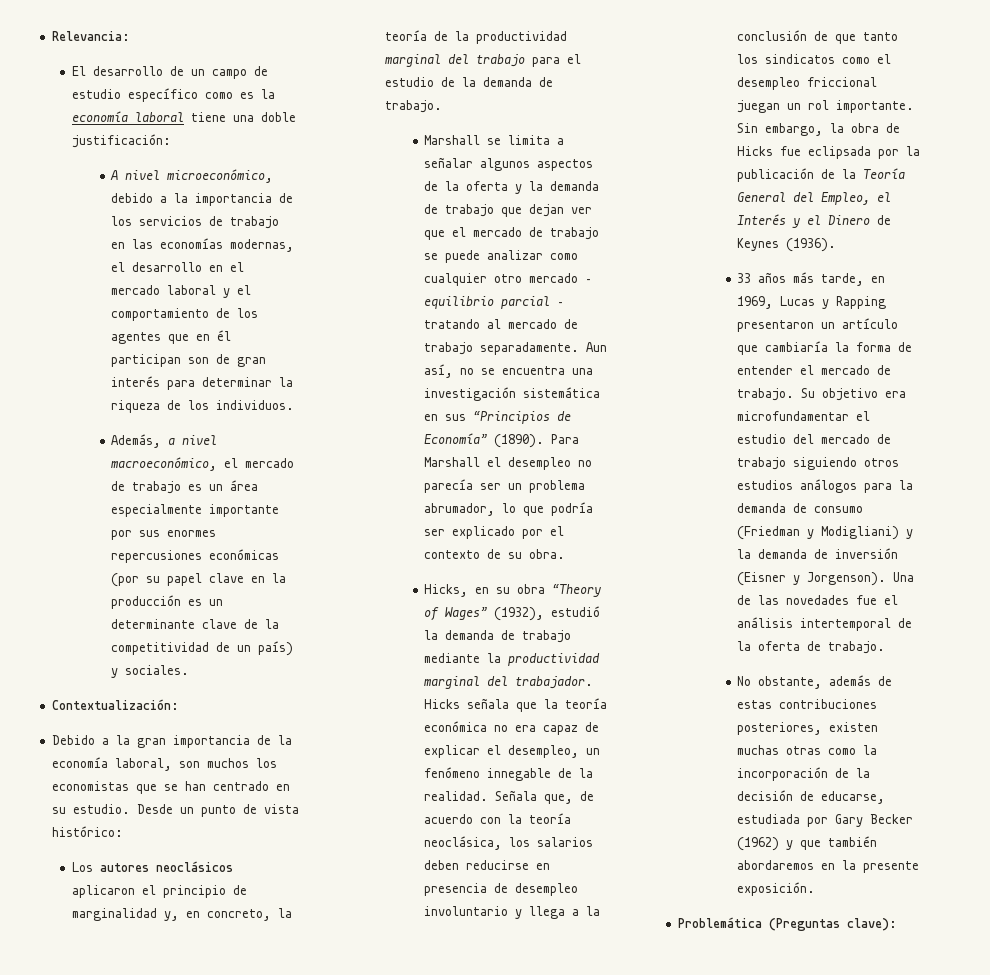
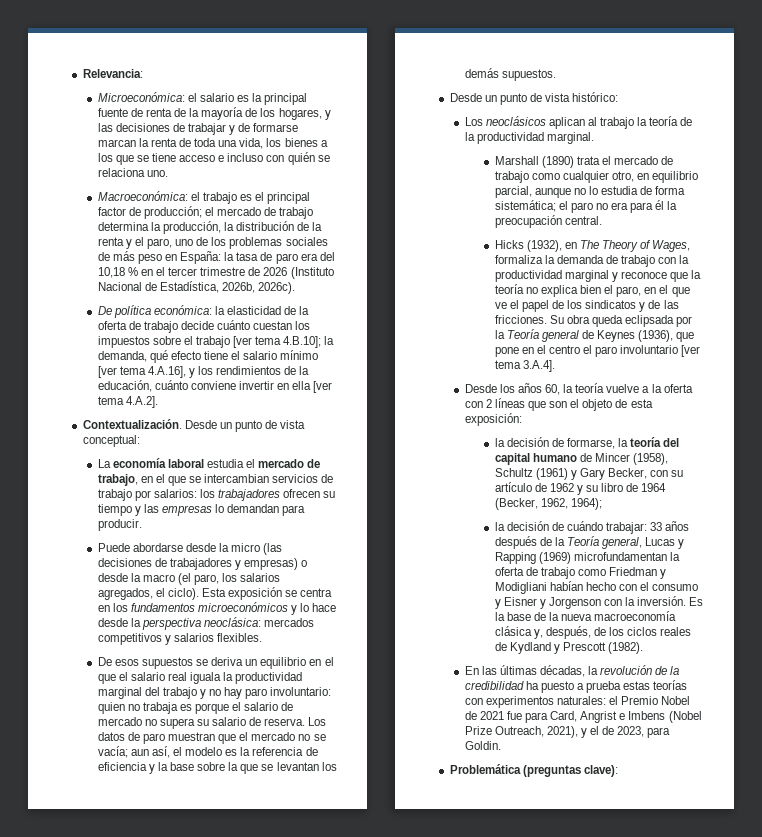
- El desarrollo de un campo de estudio específico como es la economía laboral tiene una doble justificación:
- A nivel microeconómico, debido a la importancia de los servicios de trabajo en las economías modernas, el desarrollo en el mercado laboral y el comportamiento de los agentes que en él participan son de gran interés para determinar la riqueza de los individuos.
- Además, a nivel macroeconómico, el mercado de trabajo es un área especialmente importante por sus enormes repercusiones económicas (por su papel clave en la producción es un determinante clave de la competitividad de un país) y sociales.
- Contextualización:
- Debido a la gran importancia de la economía laboral, son muchos los economistas que se han centrado en su estudio. Desde un punto de vista histórico:
+ Microeconómica: el salario es la principal fuente de renta de la mayoría de los hogares, y las decisiones de trabajar y de formarse marcan la renta de toda una vida, los bienes a los que se tiene acceso e incluso con quién se relaciona uno.
+ Macroeconómica: el trabajo es el principal factor de producción; el mercado de trabajo determina la producción, la distribución de la renta y el paro, uno de los problemas sociales de más peso en España: la tasa de paro era del 10,18 % en el tercer trimestre de 2026 (Instituto Nacional de Estadística, 2026b, 2026c).
+ De política económica: la elasticidad de la oferta de trabajo decide cuánto cuestan los impuestos sobre el trabajo [ver tema 4.B.10]; la demanda, qué efecto tiene el salario mínimo [ver tema 4.A.16], y los rendimientos de la educación, cuánto conviene invertir en ella [ver tema 4.A.2].
+ Contextualización. Desde un punto de vista conceptual:
+ La economía laboral estudia el mercado de trabajo, en el que se intercambian servicios de trabajo por salarios: los trabajadores ofrecen su tiempo y las empresas lo demandan para producir.
+ Puede abordarse desde la micro (las decisiones de trabajadores y empresas) o desde la macro (el paro, los salarios agregados, el ciclo). Esta exposición se centra en los fundamentos microeconómicos y lo hace desde la perspectiva neoclásica: mercados competitivos y salarios flexibles.
+ De esos supuestos se deriva un equilibrio en el que el salario real iguala la productividad marginal del trabajo y no hay paro involuntario: quien no trabaja es porque el salario de mercado no supera su salario de reserva. Los datos de paro muestran que el mercado no se vacía; aun así, el modelo es la referencia de eficiencia y la base sobre la que se levantan los demás supuestos.
+ Desde un punto de vista histórico:
- Los autores neoclásicos aplicaron el principio de marginalidad y, en concreto, la teoría de la productividad marginal del trabajo para el estudio de la demanda de trabajo.
- Marshall se limita a señalar algunos aspectos de la oferta y la demanda de trabajo que dejan ver que el mercado de trabajo se puede analizar como cualquier otro mercado – equilibrio parcial – tratando al mercado de trabajo separadamente. Aun así, no se encuentra una investigación sistemática en sus “Principios de Economía” (1890). Para Marshall el desempleo no parecía ser un problema abrumador, lo que podría ser explicado por el contexto de su obra.
- Hicks, en su obra “Theory of Wages” (1932), estudió la demanda de trabajo mediante la productividad marginal del trabajador. Hicks señala que la teoría económica no era capaz de explicar el desempleo, un fenómeno innegable de la realidad. Señala que, de acuerdo con la teoría neoclásica, los salarios deben reducirse en presencia de desempleo involuntario y llega a la conclusión de que tanto los sindicatos como el desempleo friccional juegan un rol importante. Sin embargo, la obra de Hicks fue eclipsada por la publicación de la Teoría General del Empleo, el Interés y el Dinero de Keynes (1936).
- 33 años más tarde, en 1969, Lucas y Rapping presentaron un artículo que cambiaría la forma de entender el mercado de trabajo. Su objetivo era microfundamentar el estudio del mercado de trabajo siguiendo otros estudios análogos para la demanda de consumo (Friedman y Modigliani) y la demanda de inversión (Eisner y Jorgenson). Una de las novedades fue el análisis intertemporal de la oferta de trabajo.
- No obstante, además de estas contribuciones posteriores, existen muchas otras como la incorporación de la decisión de educarse, estudiada por Gary Becker (1962) y que también abordaremos en la presente exposición.
+ Los neoclásicos aplican al trabajo la teoría de la productividad marginal.
+ Marshall (1890) trata el mercado de trabajo como cualquier otro, en equilibrio parcial, aunque no lo estudia de forma sistemática; el paro no era para él la preocupación central.
+ Hicks (1932), en The Theory of Wages, formaliza la demanda de trabajo con la productividad marginal y reconoce que la teoría no explica bien el paro, en el que ve el papel de los sindicatos y de las fricciones. Su obra queda eclipsada por la Teoría general de Keynes (1936), que pone en el centro el paro involuntario [ver tema 3.A.4].
+ Desde los años 60, la teoría vuelve a la oferta con 2 líneas que son el objeto de esta exposición:
+ la decisión de formarse, la teoría del capital humano de Mincer (1958), Schultz (1961) y Gary Becker, con su artículo de 1962 y su libro de 1964 (Becker, 1962, 1964);
+ la decisión de cuándo trabajar: 33 años después de la Teoría general, Lucas y Rapping (1969) microfundamentan la oferta de trabajo como Friedman y Modigliani habían hecho con el consumo y Eisner y Jorgenson con la inversión. Es la base de la nueva macroeconomía clásica y, después, de los ciclos reales de Kydland y Prescott (1982).
+ En las últimas décadas, la revolución de la credibilidad ha puesto a prueba estas teorías con experimentos naturales: el Premio Nobel de 2021 fue para Card, Angrist e Imbens (Nobel Prize Outreach, 2021), y el de 2023, para Goldin.
- Problemática (Preguntas clave):
+ Problemática (preguntas clave):

